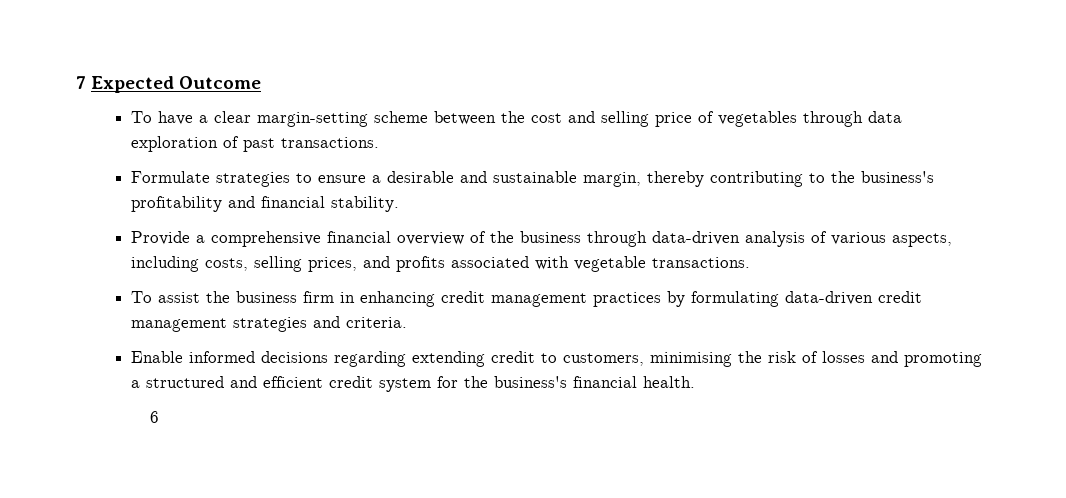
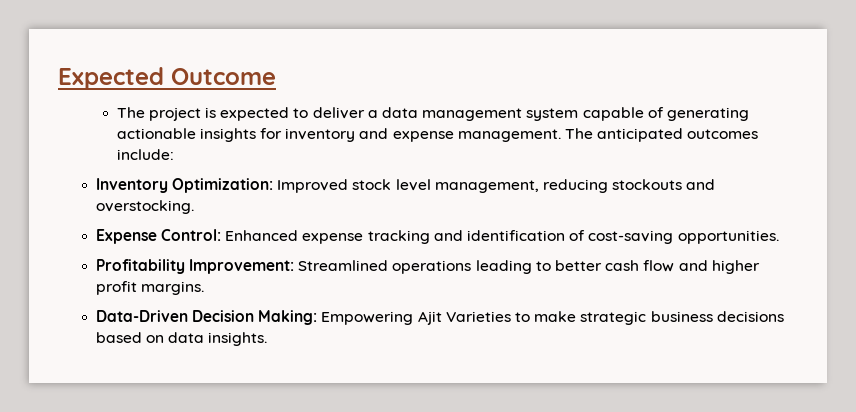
- 7 Expected Outcome
+ Expected Outcome
- To have a clear margin-setting scheme between the cost and selling price of vegetables through data exploration of past transactions.
- Formulate strategies to ensure a desirable and sustainable margin, thereby contributing to the business's profitability and financial stability.
- Provide a comprehensive financial overview of the business through data-driven analysis of various aspects, including costs, selling prices, and profits associated with vegetable transactions.
- To assist the business firm in enhancing credit management practices by formulating data-driven credit management strategies and criteria.
- Enable informed decisions regarding extending credit to customers, minimising the risk of losses and promoting a structured and efficient credit system for the business's financial health.
- 6
+ The project is expected to deliver a data management system capable of generating actionable insights for inventory and expense management. The anticipated outcomes include:
+ Inventory Optimization: Improved stock level management, reducing stockouts and overstocking.
+ Expense Control: Enhanced expense tracking and identification of cost-saving opportunities.
+ Profitability Improvement: Streamlined operations leading to better cash flow and higher profit margins.
+ Data-Driven Decision Making: Empowering Ajit Varieties to make strategic business decisions based on data insights.

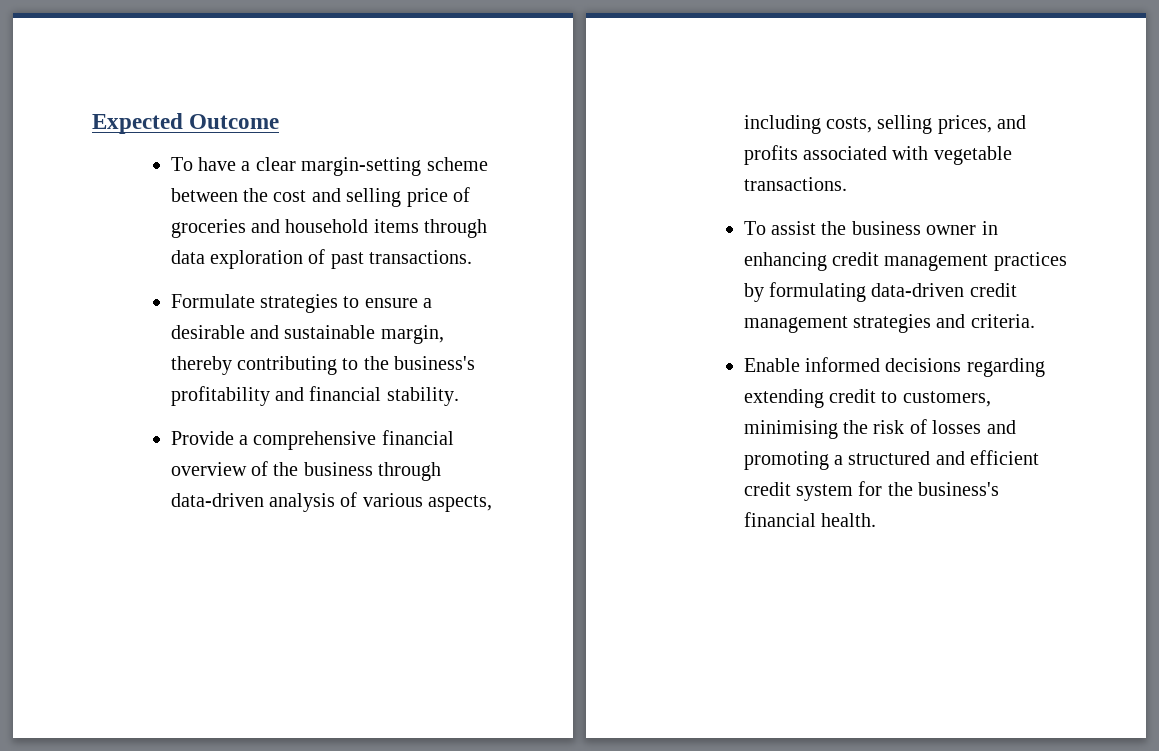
- The project is expected to deliver a data management system capable of generating actionable insights for inventory and expense management. The anticipated outcomes include:
- Inventory Optimization: Improved stock level management, reducing stockouts and overstocking.
- Expense Control: Enhanced expense tracking and identification of cost-saving opportunities.
- Profitability Improvement: Streamlined operations leading to better cash flow and higher profit margins.
- Data-Driven Decision Making: Empowering Ajit Varieties to make strategic business decisions based on data insights.
+ To have a clear margin-setting scheme between the cost and selling price of groceries and household items through data exploration of past transactions.
+ Formulate strategies to ensure a desirable and sustainable margin, thereby contributing to the business's profitability and financial stability.
+ Provide a comprehensive financial overview of the business through data-driven analysis of various aspects, including costs, selling prices, and profits associated with vegetable transactions.
+ To assist the business owner in enhancing credit management practices by formulating data-driven credit management strategies and criteria.
+ Enable informed decisions regarding extending credit to customers, minimising the risk of losses and promoting a structured and efficient credit system for the business's financial health.

